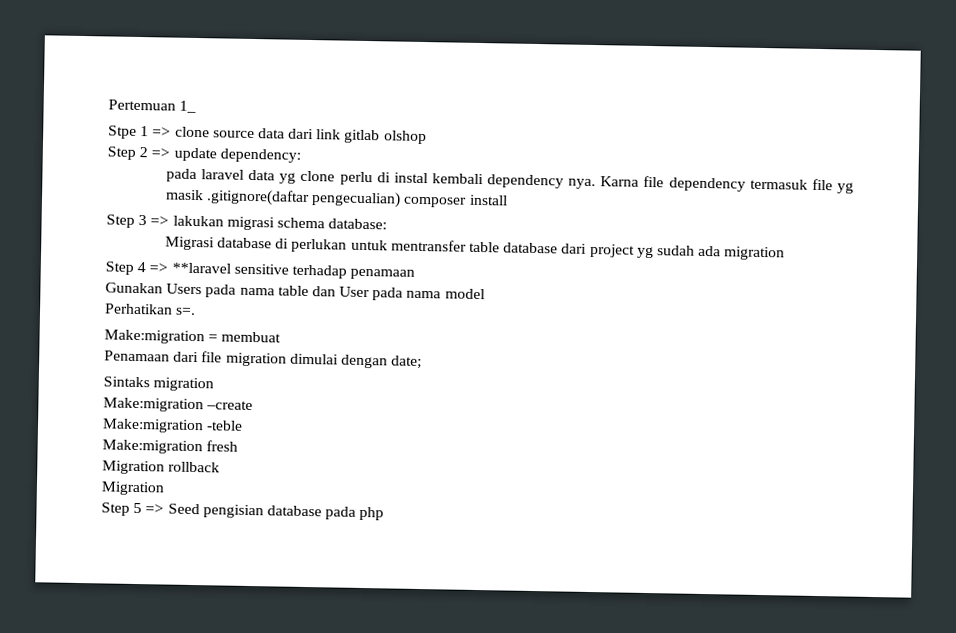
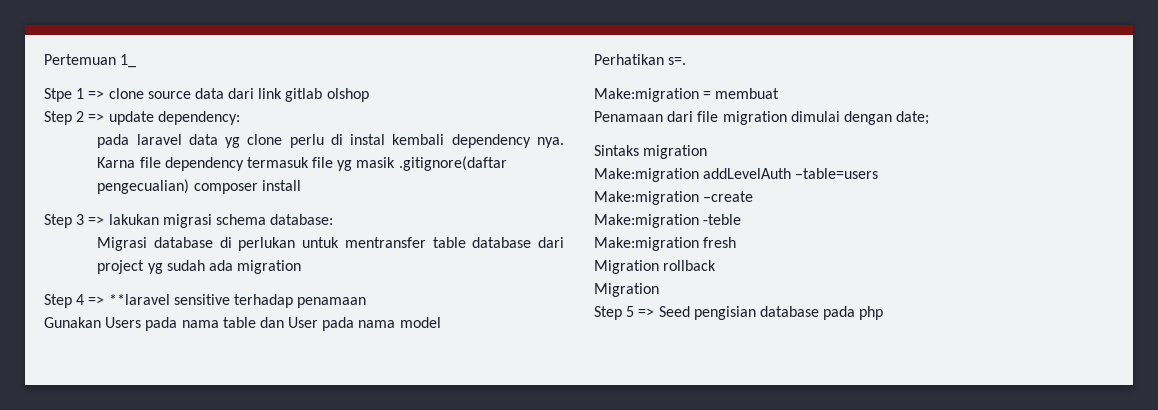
+ Make:migration addLevelAuth –table=users

